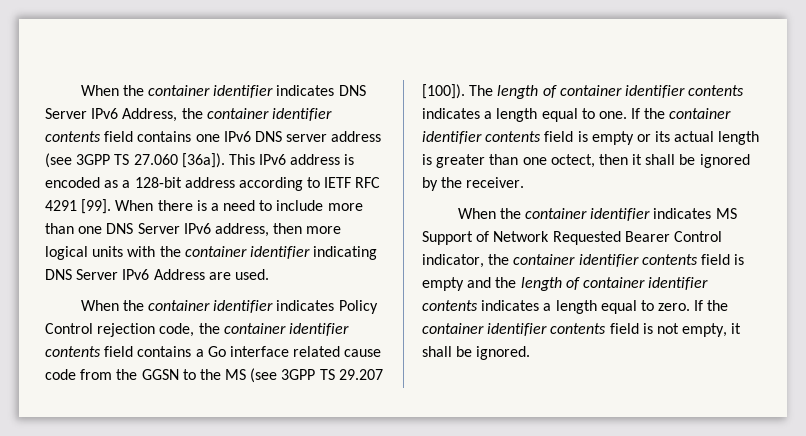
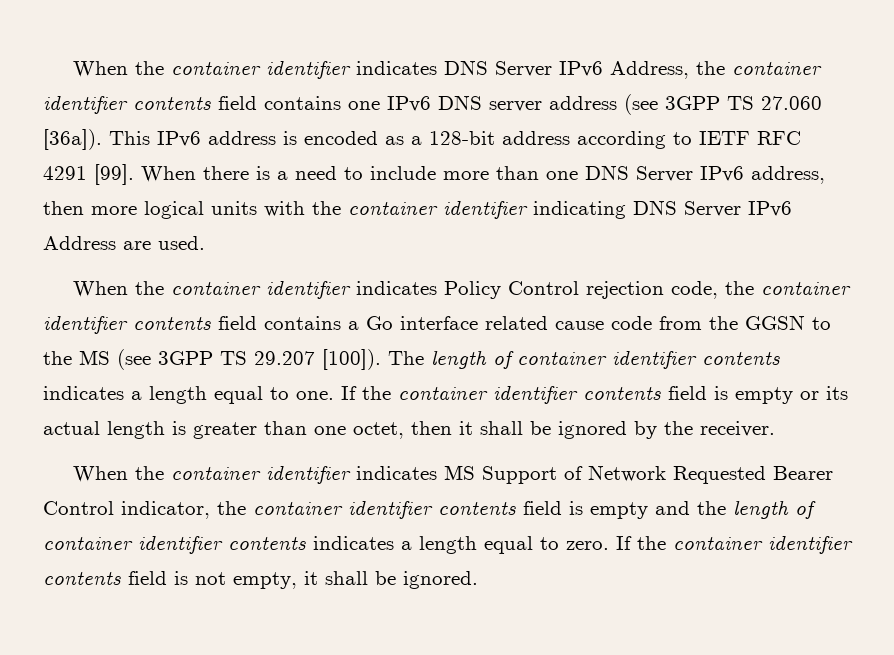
- If the container identifier contents field is empty or its actual length is greater than one octect, then it shall be ignored by the receiver.
+ If the container identifier contents field is empty or its actual length is greater than one octet, then it shall be ignored by the receiver.

